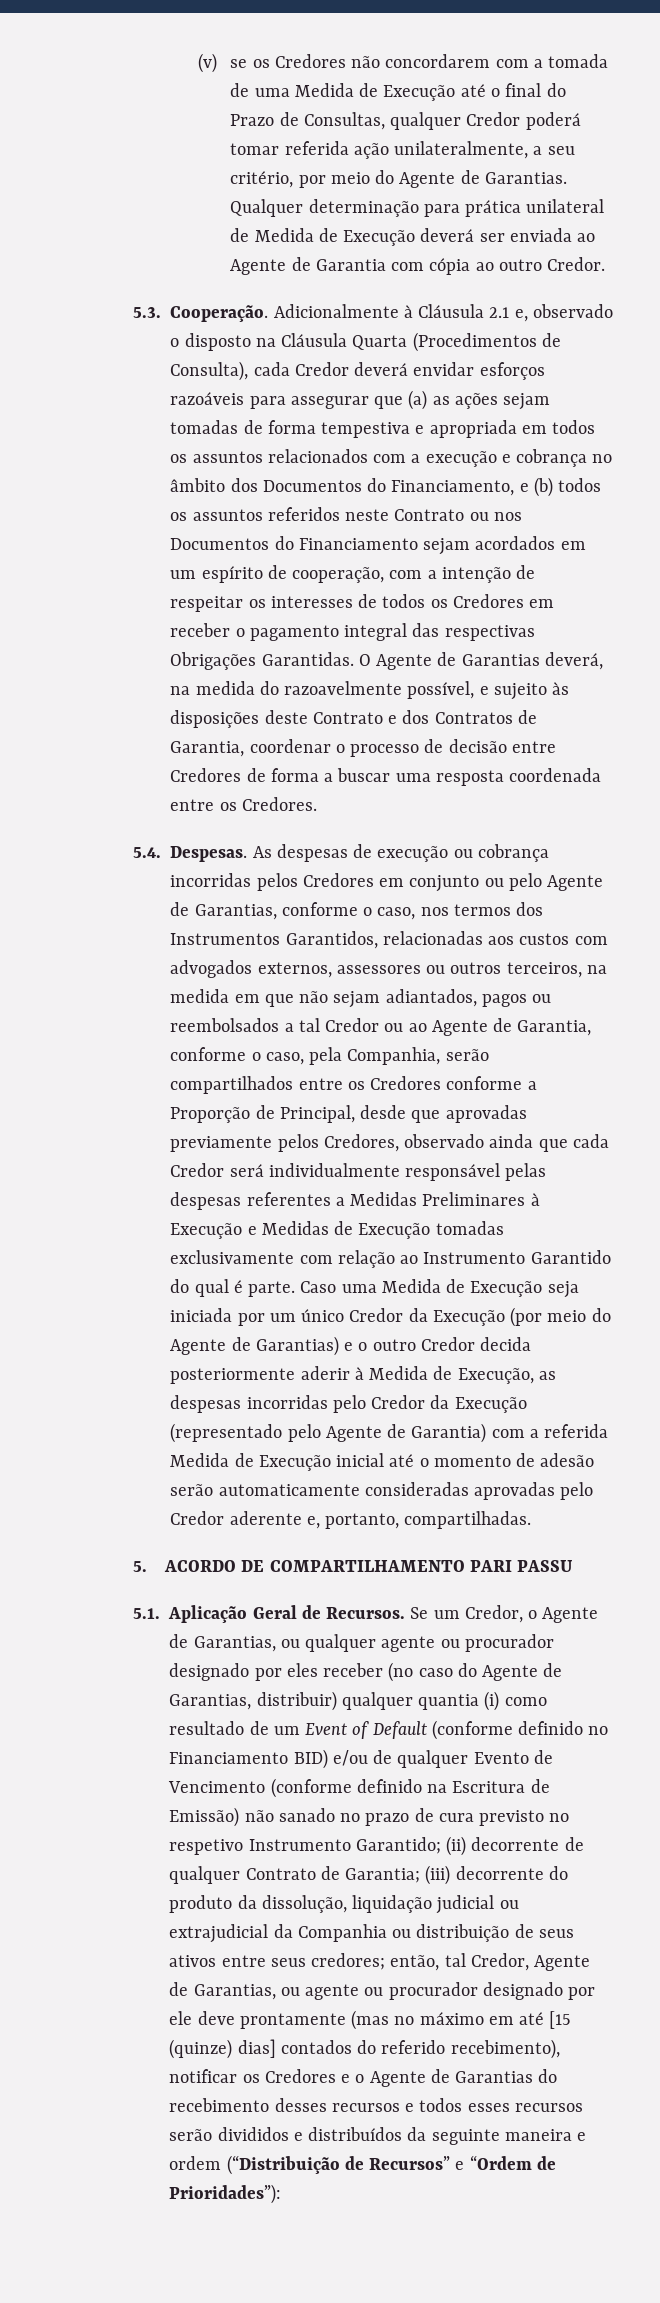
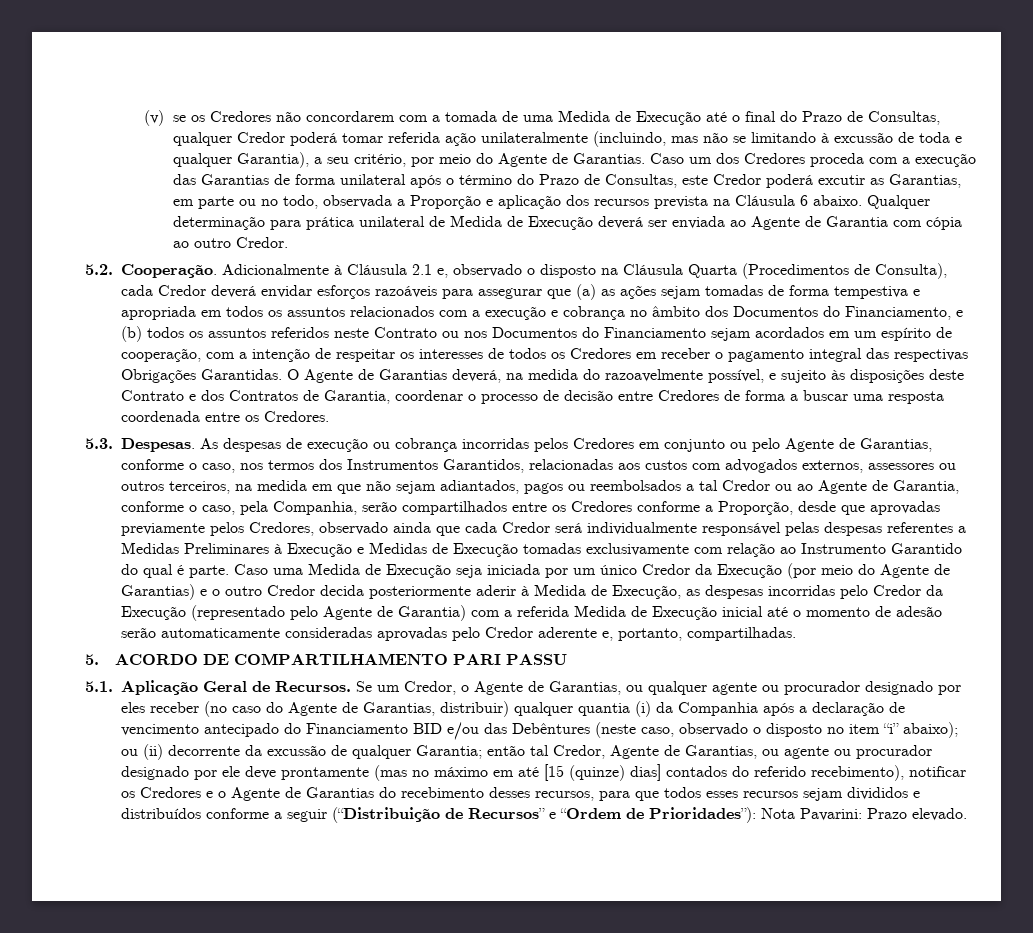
- (v) se os Credores não concordarem com a tomada de uma Medida de Execução até o final do Prazo de Consultas, qualquer Credor poderá tomar referida ação unilateralmente, a seu critério, por meio do Agente de Garantias.
+ (v) se os Credores não concordarem com a tomada de uma Medida de Execução até o final do Prazo de Consultas, qualquer Credor poderá tomar referida ação unilateralmente (incluindo, mas não se limitando à excussão de toda e qualquer Garantia), a seu critério, por meio do Agente de Garantias.
+ Caso um dos Credores proceda com a execução das Garantias de forma unilateral após o término do Prazo de Consultas, este Credor poderá excutir as Garantias, em parte ou no todo, observada a Proporção e aplicação dos recursos prevista na Cláusula 6 abaixo.
- 5.3. Cooperação.
+ 5.2. Cooperação.
- 5.4. Despesas.
+ 5.3. Despesas.
- As despesas de execução ou cobrança incorridas pelos Credores em conjunto ou pelo Agente de Garantias, conforme o caso, nos termos dos Instrumentos Garantidos, relacionadas aos custos com advogados externos, assessores ou outros terceiros, na medida em que não sejam adiantados, pagos ou reembolsados a tal Credor ou ao Agente de Garantia, conforme o caso, pela Companhia, serão compartilhados entre os Credores conforme a Proporção de Principal, desde que aprovadas previamente pelos Credores, observado ainda que cada Credor será individualmente responsável pelas despesas referentes a Medidas Preliminares à Execução e Medidas de Execução tomadas exclusivamente com relação ao Instrumento Garantido do qual é parte.
+ As despesas de execução ou cobrança incorridas pelos Credores em conjunto ou pelo Agente de Garantias, conforme o caso, nos termos dos Instrumentos Garantidos, relacionadas aos custos com advogados externos, assessores ou outros terceiros, na medida em que não sejam adiantados, pagos ou reembolsados a tal Credor ou ao Agente de Garantia, conforme o caso, pela Companhia, serão compartilhados entre os Credores conforme a Proporção, desde que aprovadas previamente pelos Credores, observado ainda que cada Credor será individualmente responsável pelas despesas referentes a Medidas Preliminares à Execução e Medidas de Execução tomadas exclusivamente com relação ao Instrumento Garantido do qual é parte.
- Se um Credor, o Agente de Garantias, ou qualquer agente ou procurador designado por eles receber (no caso do Agente de Garantias, distribuir) qualquer quantia (i) como resultado de um Event of Default (conforme definido no Financiamento BID) e/ou de qualquer Evento de Vencimento (conforme definido na Escritura de Emissão) não sanado no prazo de cura previsto no respetivo Instrumento Garantido; (ii) decorrente de qualquer Contrato de Garantia; (iii) decorrente do produto da dissolução, liquidação judicial ou extrajudicial da Companhia ou distribuição de seus ativos entre seus credores; então, tal Credor, Agente de Garantias, ou agente ou procurador designado por ele deve prontamente (mas no máximo em até [15 (quinze) dias] contados do referido recebimento), notificar os Credores e o Agente de Garantias do recebimento desses recursos e todos esses recursos serão divididos e distribuídos da seguinte maneira e ordem (“Distribuição de Recursos” e “Ordem de Prioridades”):
+ Se um Credor, o Agente de Garantias, ou qualquer agente ou procurador designado por eles receber (no caso do Agente de Garantias, distribuir) qualquer quantia (i) da Companhia após a declaração de vencimento antecipado do Financiamento BID e/ou das Debêntures (neste caso, observado o disposto no item “i” abaixo); ou (ii) decorrente da excussão de qualquer Garantia; então tal Credor, Agente de Garantias, ou agente ou procurador designado por ele deve prontamente (mas no máximo em até [15 (quinze) dias] contados do referido recebimento), notificar os Credores e o Agente de Garantias do recebimento desses recursos, para que todos esses recursos sejam divididos e distribuídos conforme a seguir (“Distribuição de Recursos” e “Ordem de Prioridades”):
+ Nota Pavarini: Prazo elevado.

